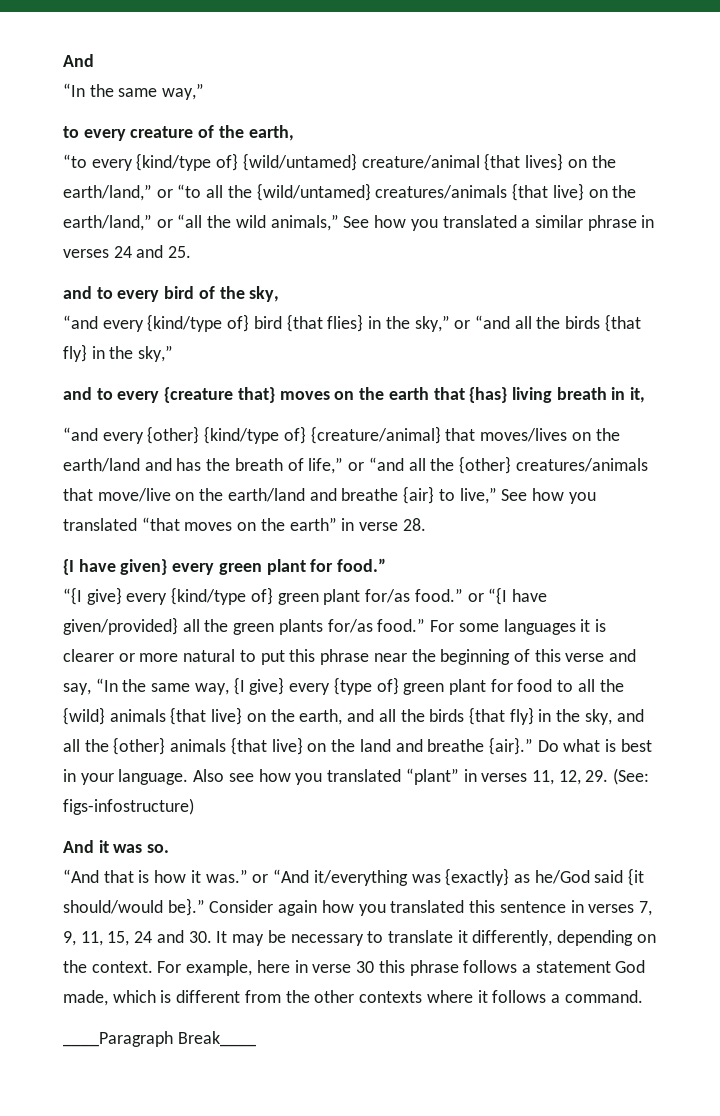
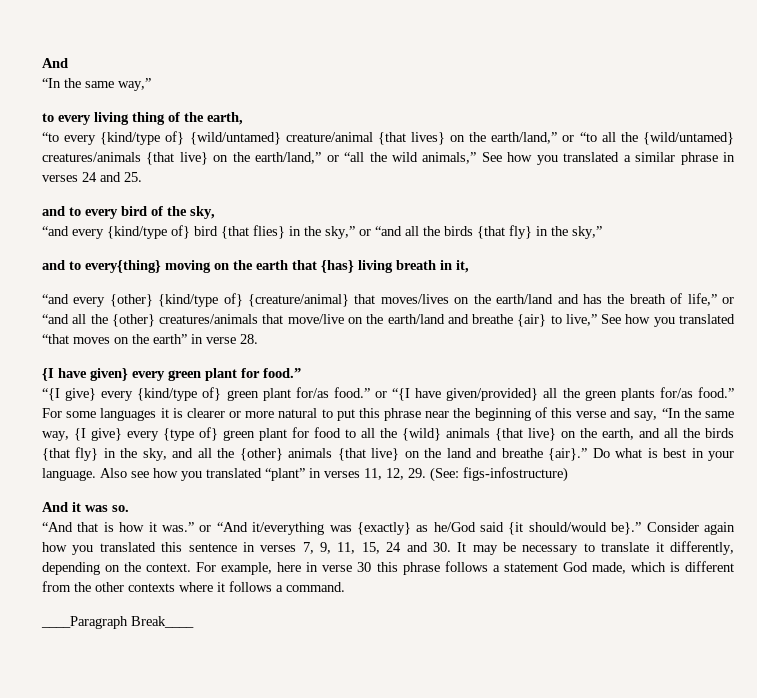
- to every creature of the earth,
+ to every living thing of the earth,
- and to every {creature that} moves on the earth that {has} living breath in it,
+ and to every{thing} moving on the earth that {has} living breath in it,

